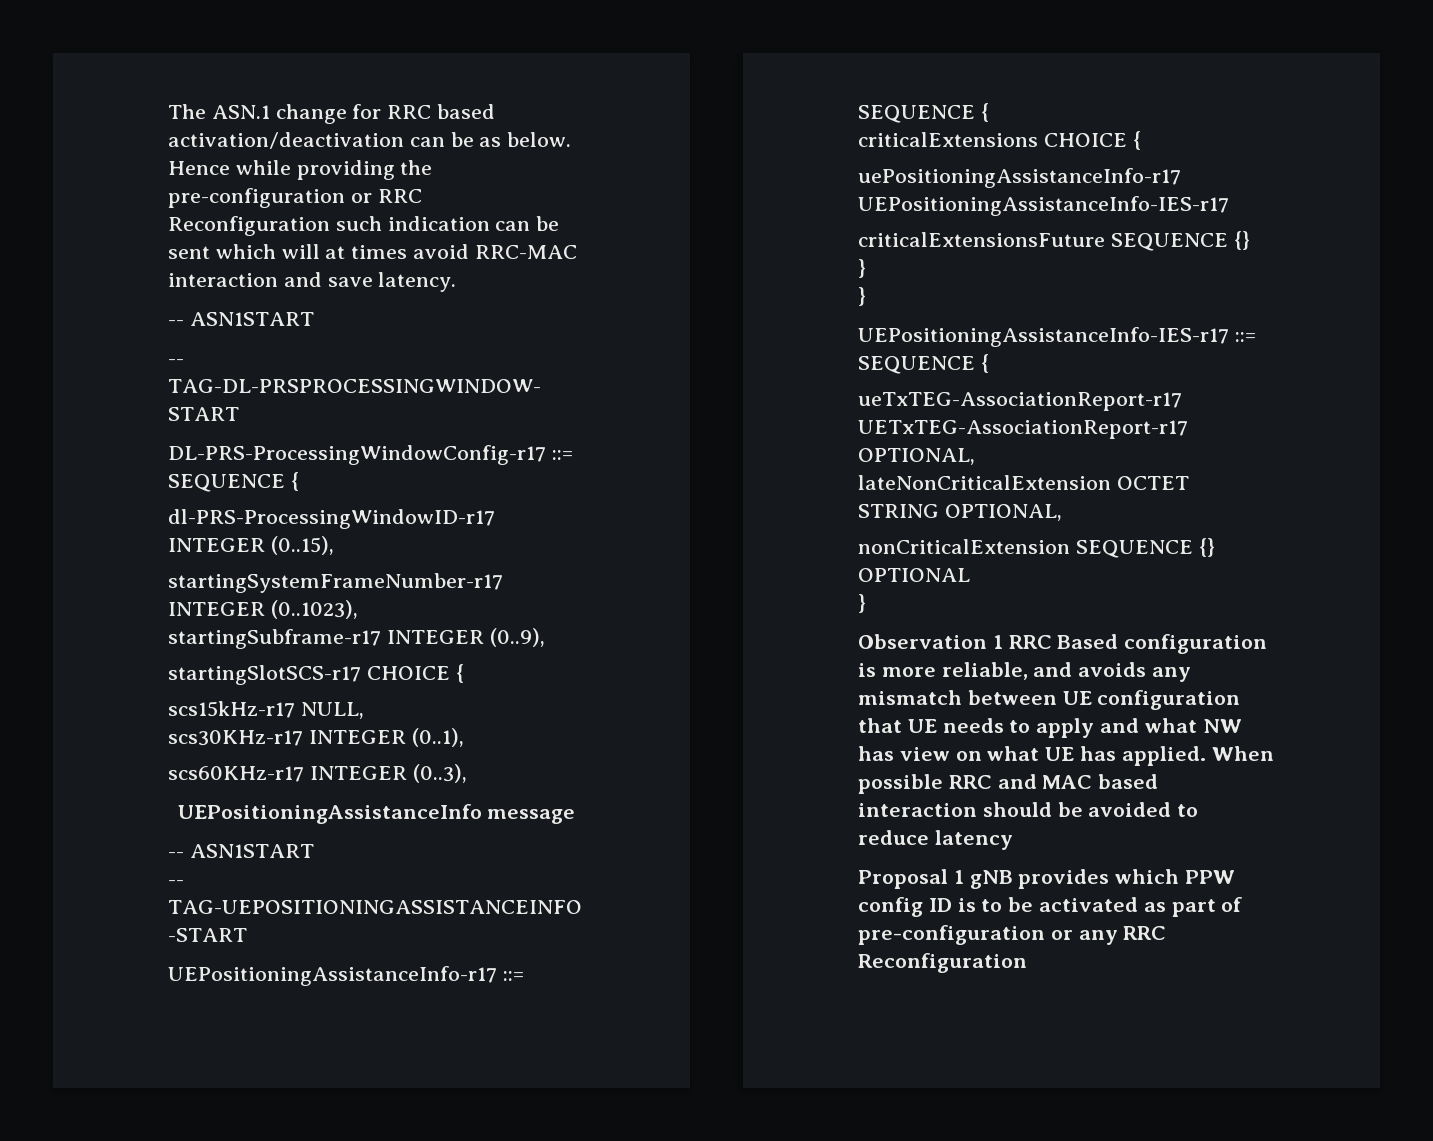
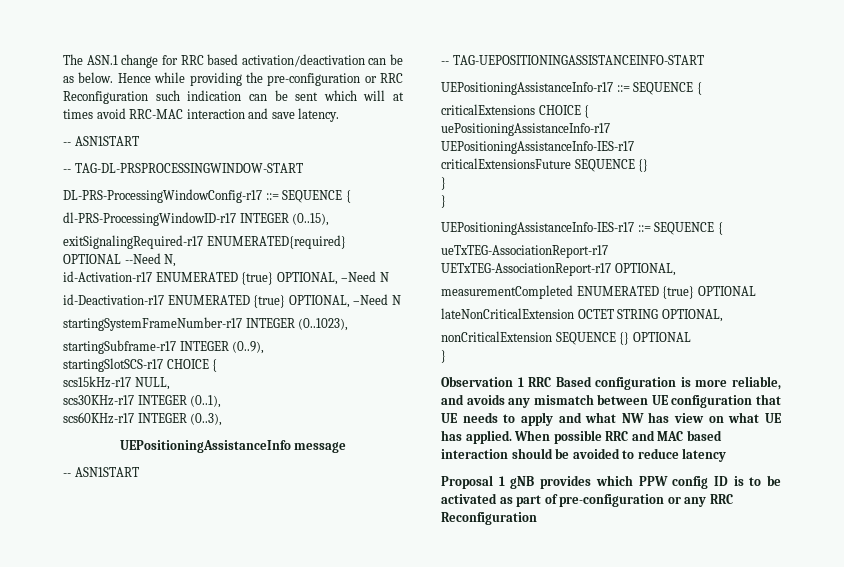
+ exitSignalingRequired-r17 ENUMERATED{required} OPTIONAL --Need N,
+ id-Activation-r17 ENUMERATED {true} OPTIONAL, –Need N
+ id-Deactivation-r17 ENUMERATED {true} OPTIONAL, –Need N
+ measurementCompleted ENUMERATED {true} OPTIONAL

